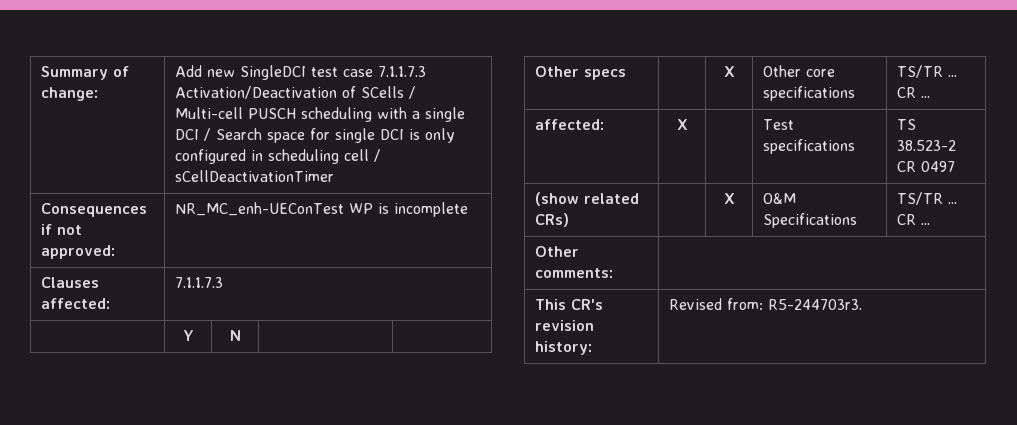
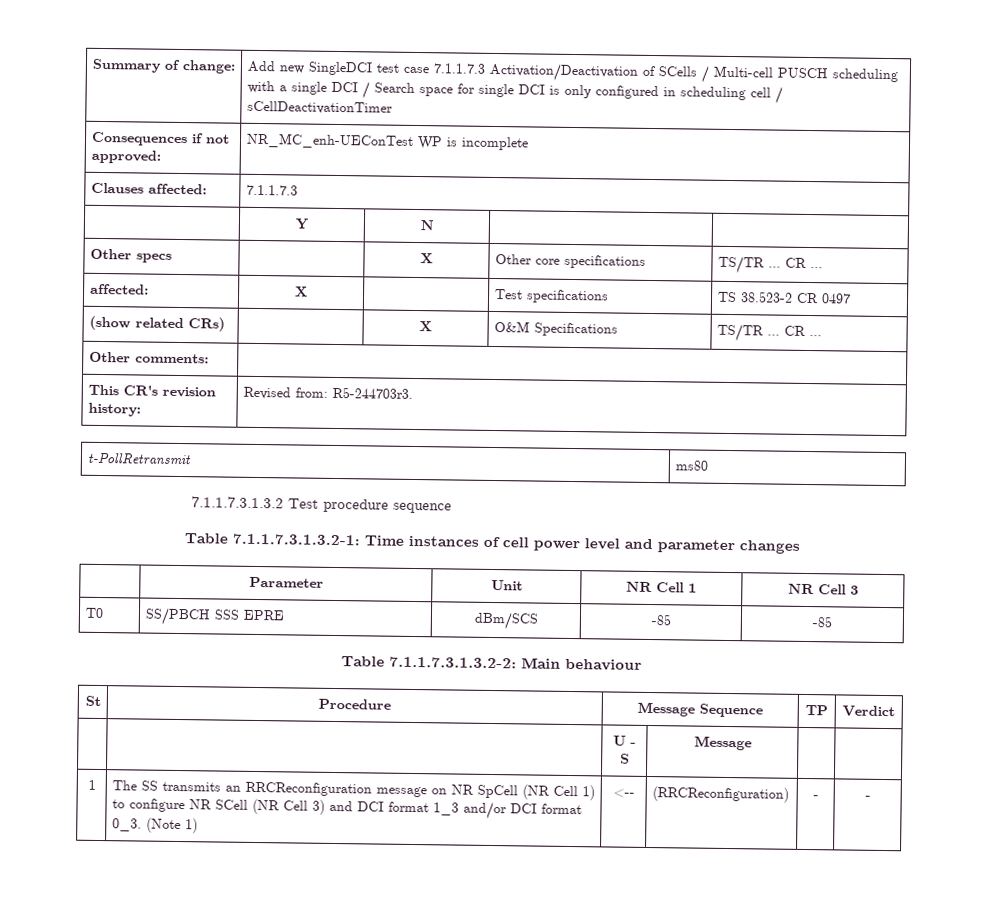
+ t-PollRetransmit | ms80
+ 7.1.1.7.3.1.3.2 Test procedure sequence
+ Table 7.1.1.7.3.1.3.2-1: Time instances of cell power level and parameter changes
+ | Parameter | Unit | NR Cell 1 | NR Cell 3
+ T0 | SS/PBCH SSS EPRE | dBm/SCS | -85 | -85
+ Table 7.1.1.7.3.1.3.2-2: Main behaviour
+ St | Procedure | Message Sequence | TP | Verdict
+ | | U - S | Message | |
+ 1 | The SS transmits an RRCReconfiguration message on NR SpCell (NR Cell 1) to configure NR SCell (NR Cell 3) and DCI format 1_3 and/or DCI format 0_3. (Note 1) | <-- | (RRCReconfiguration) | - | -

